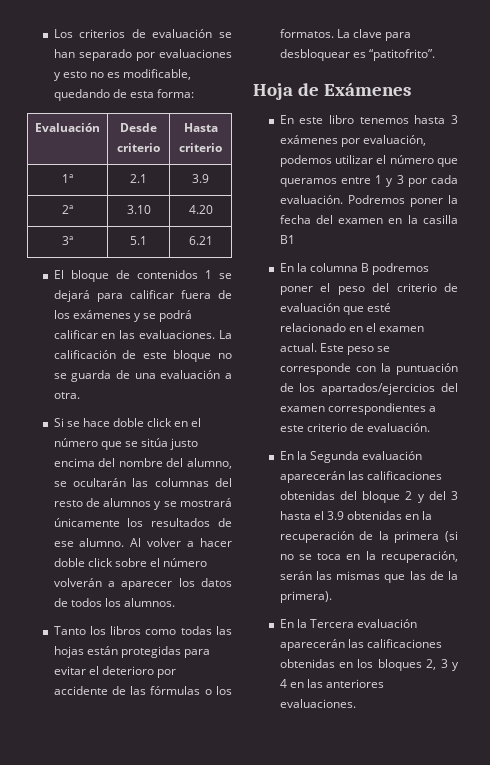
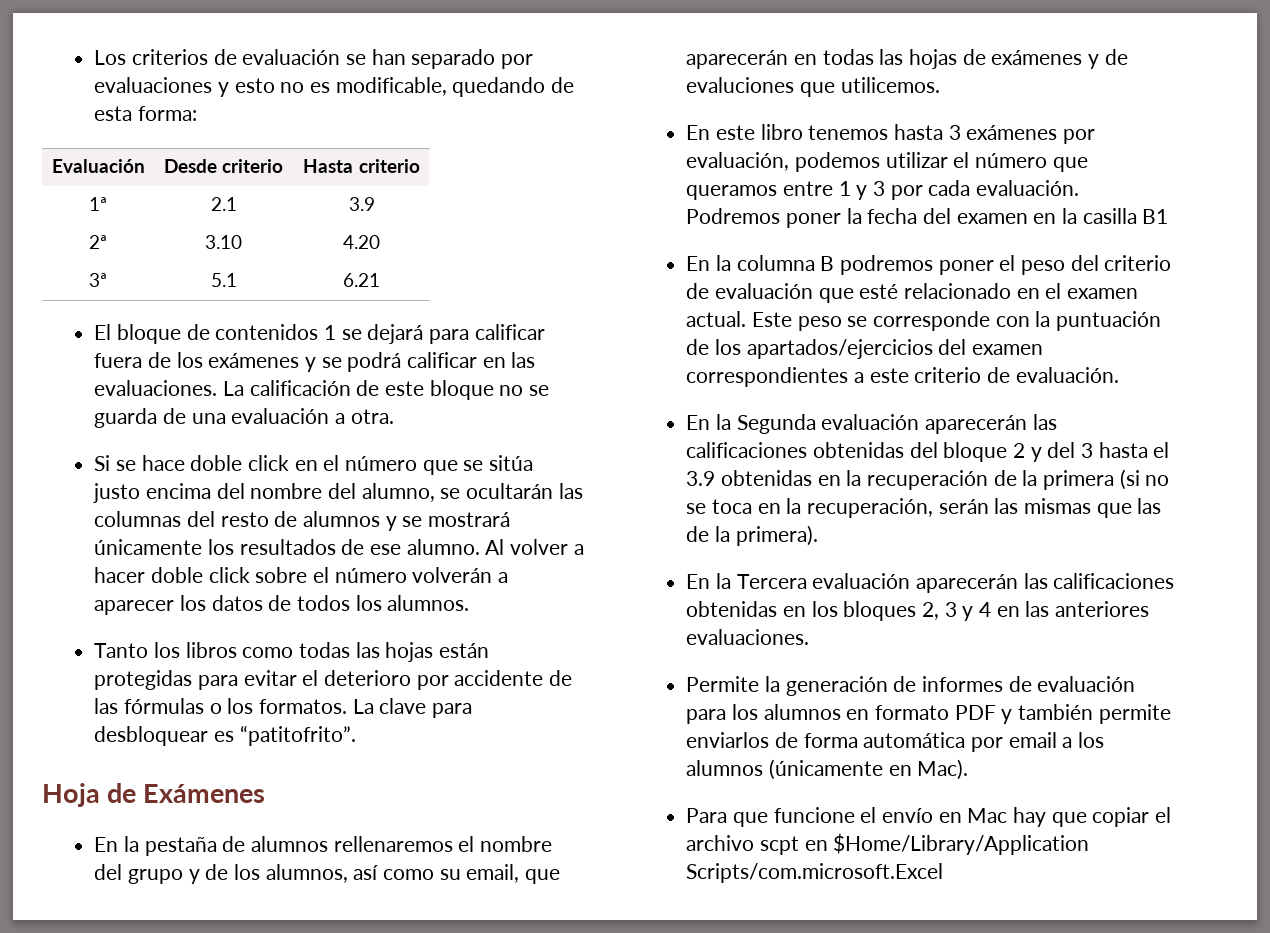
+ En la pestaña de alumnos rellenaremos el nombre del grupo y de los alumnos, así como su email, que aparecerán en todas las hojas de exámenes y de evaluciones que utilicemos.
+ Permite la generación de informes de evaluación para los alumnos en formato PDF y también permite enviarlos de forma automática por email a los alumnos (únicamente en Mac).
+ Para que funcione el envío en Mac hay que copiar el archivo scpt en $Home/Library/Application Scripts/com.microsoft.Excel

